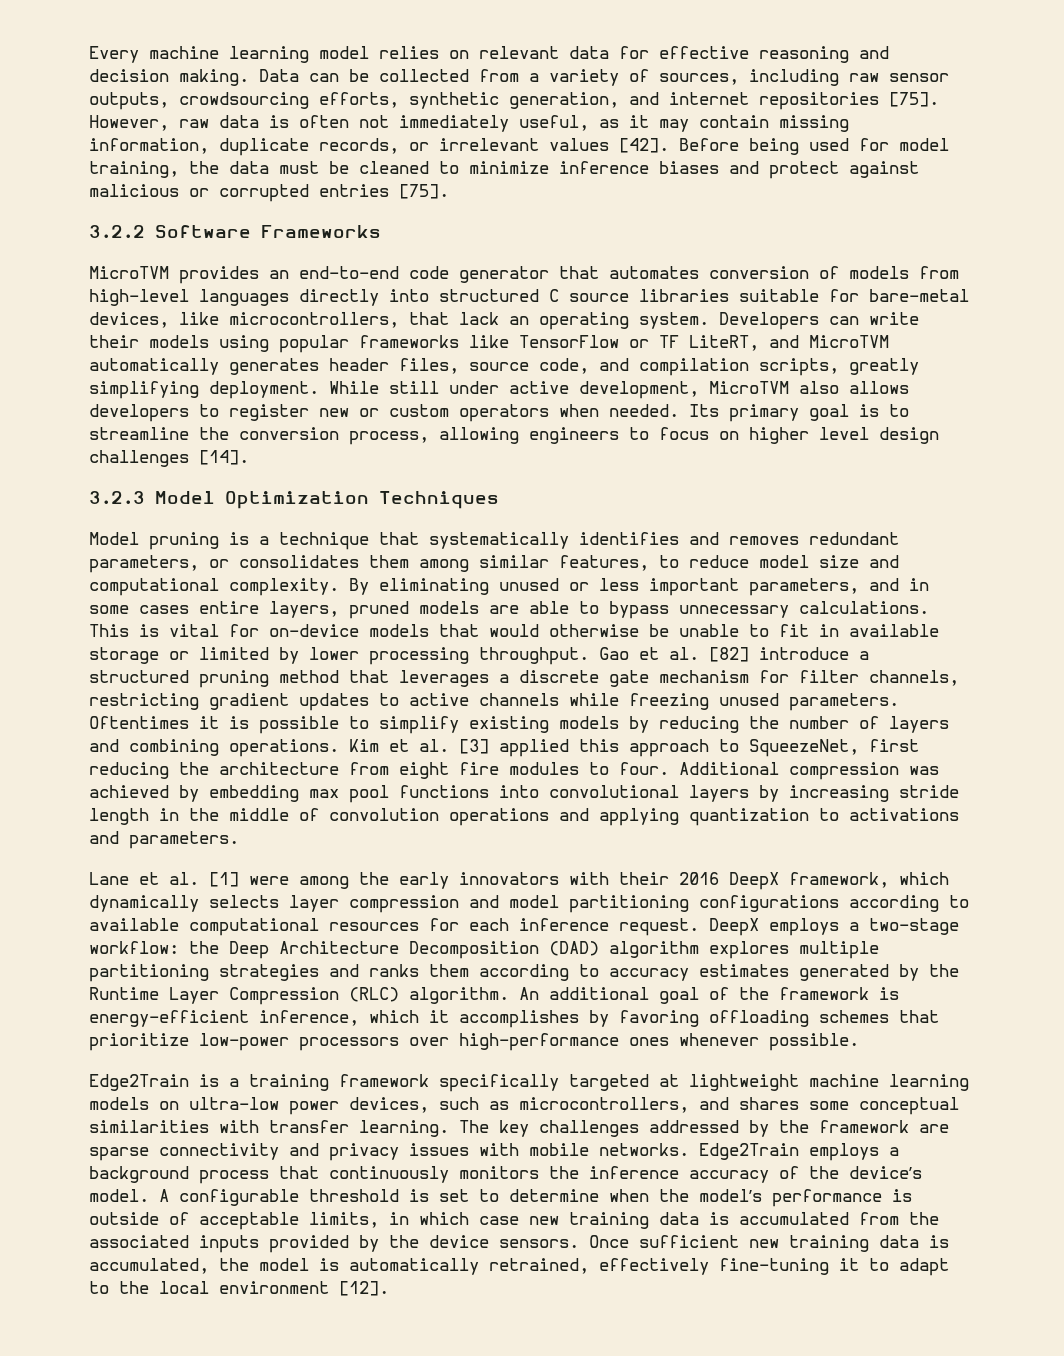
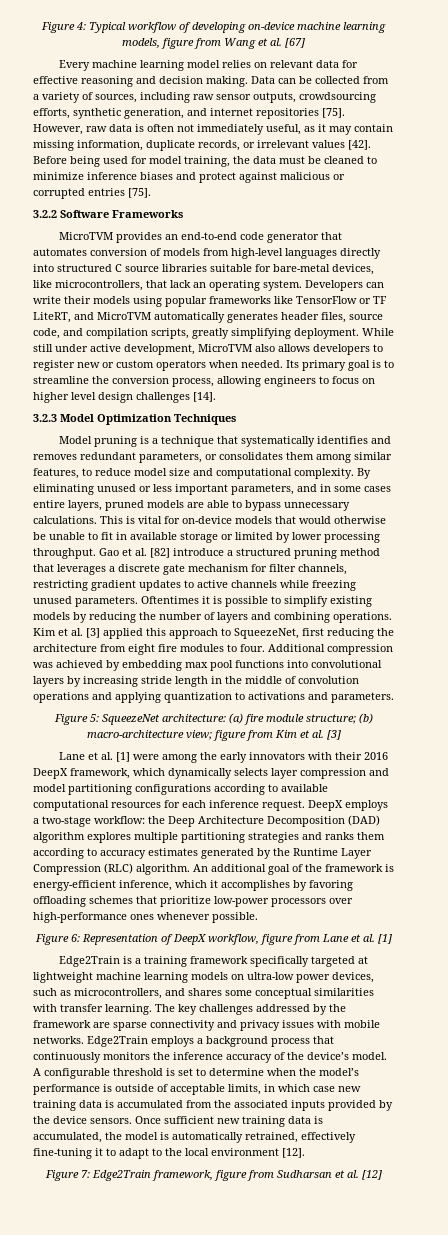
+ Figure 4: Typical workflow of developing on-device machine learning models, figure from Wang et al. [67]
+ Figure 5: SqueezeNet architecture: (a) fire module structure; (b) macro-architecture view; figure from Kim et al. [3]
+ Figure 6: Representation of DeepX workflow, figure from Lane et al. [1]
+ Figure 7: Edge2Train framework, figure from Sudharsan et al. [12]

